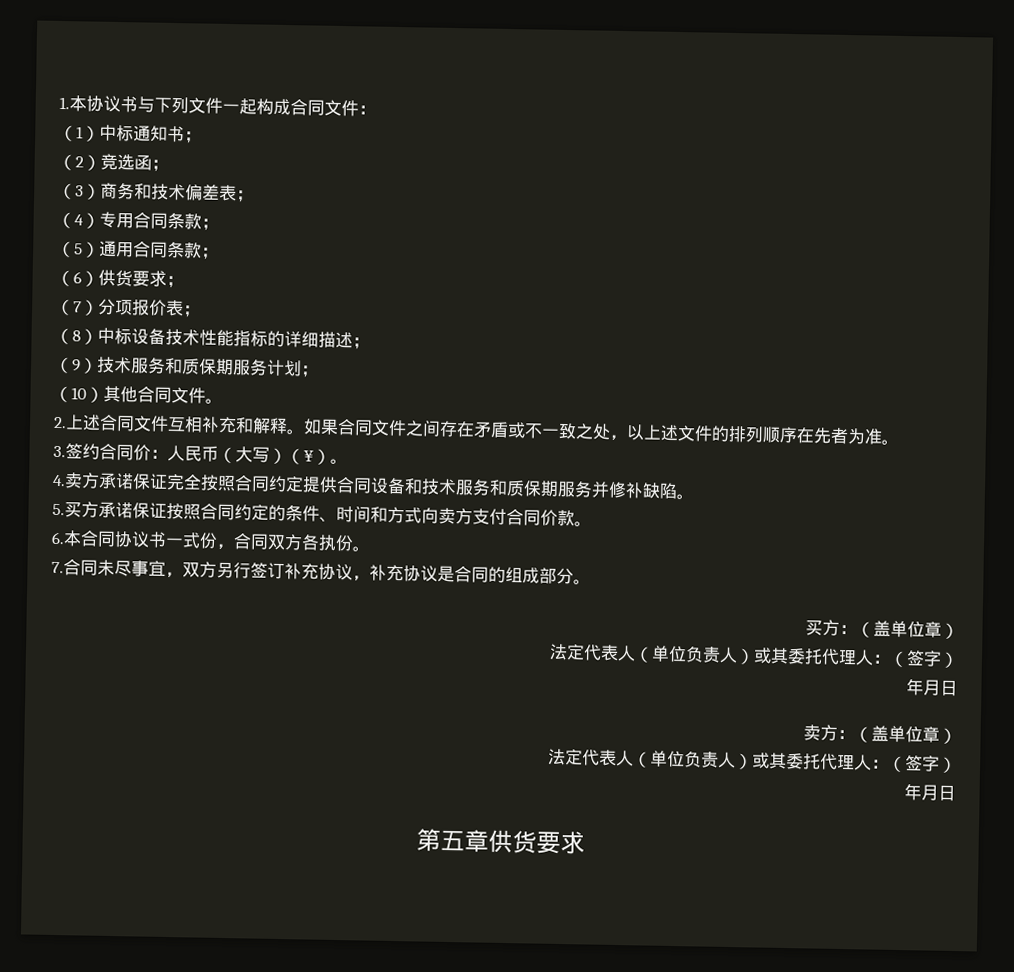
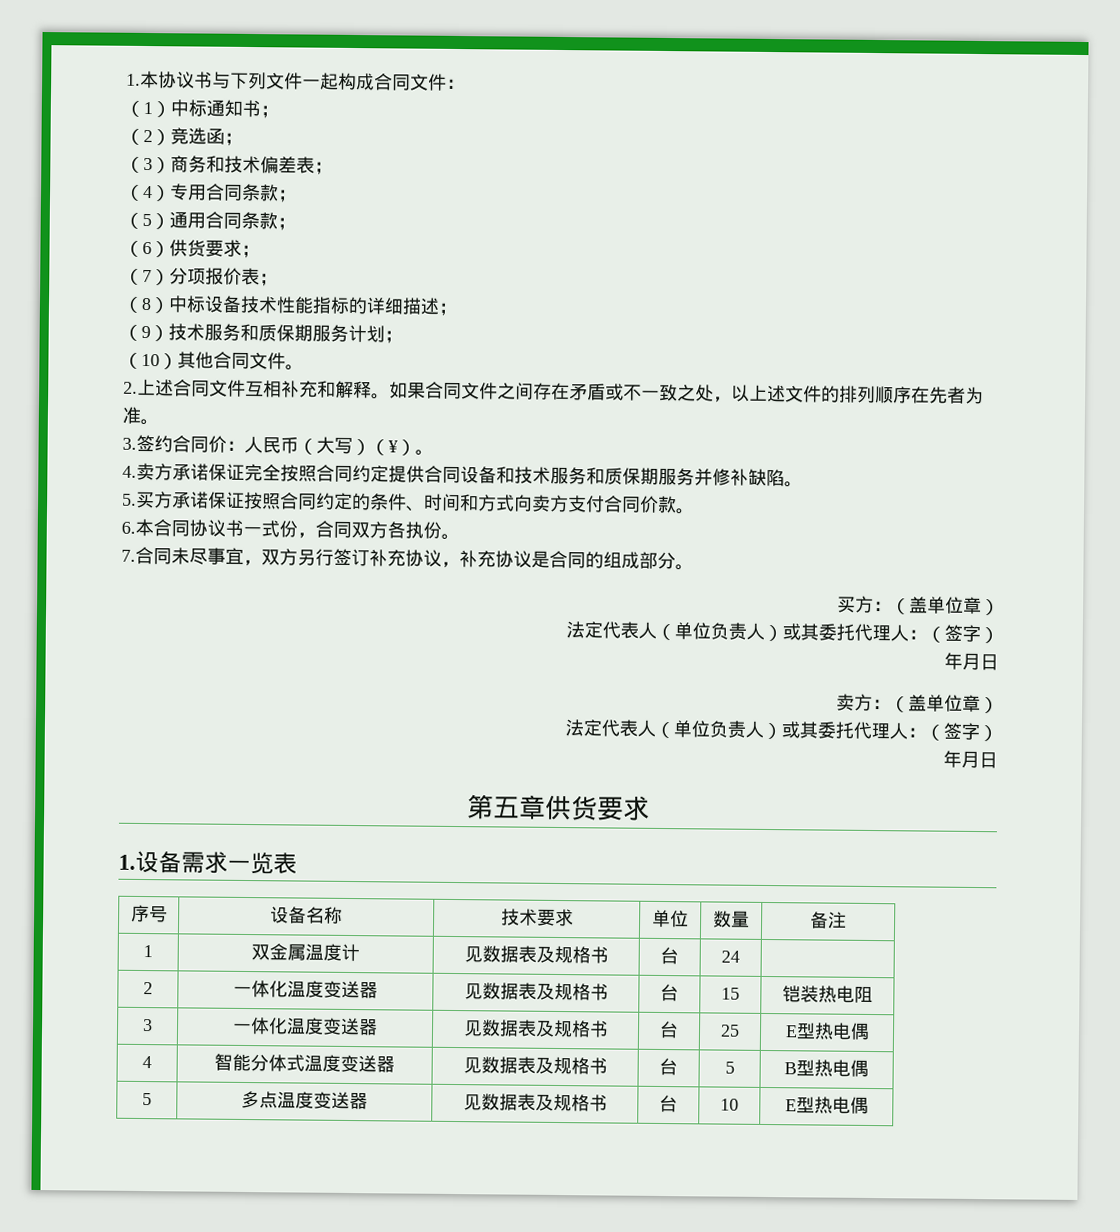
+ 1.设备需求一览表
+ 序号 | 设备名称 | 技术要求 | 单位 | 数量 | 备注
+ 1 | 双金属温度计 | 见数据表及规格书 | 台 | 24 |
+ 2 | 一体化温度变送器 | 见数据表及规格书 | 台 | 15 | 铠装热电阻
+ 3 | 一体化温度变送器 | 见数据表及规格书 | 台 | 25 | E型热电偶
+ 4 | 智能分体式温度变送器 | 见数据表及规格书 | 台 | 5 | B型热电偶
+ 5 | 多点温度变送器 | 见数据表及规格书 | 台 | 10 | E型热电偶

